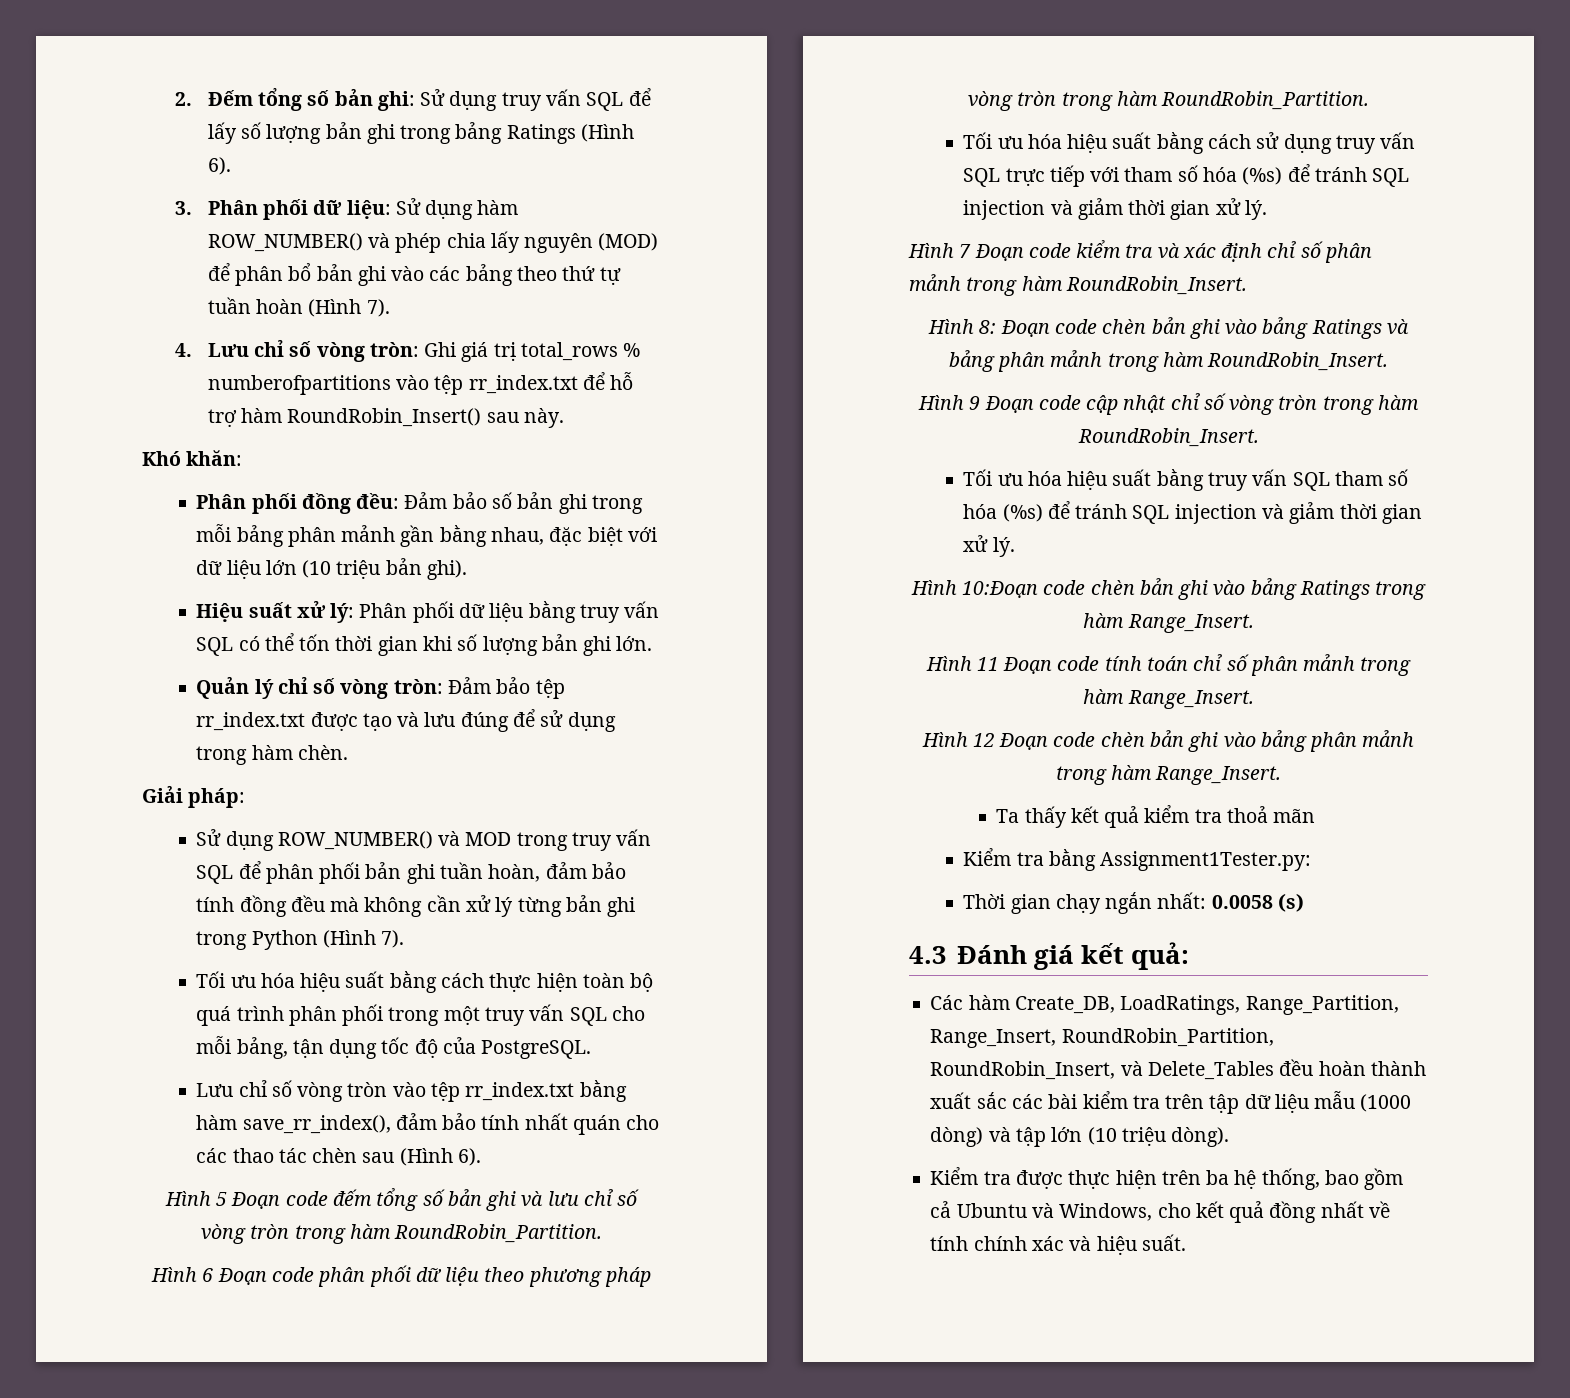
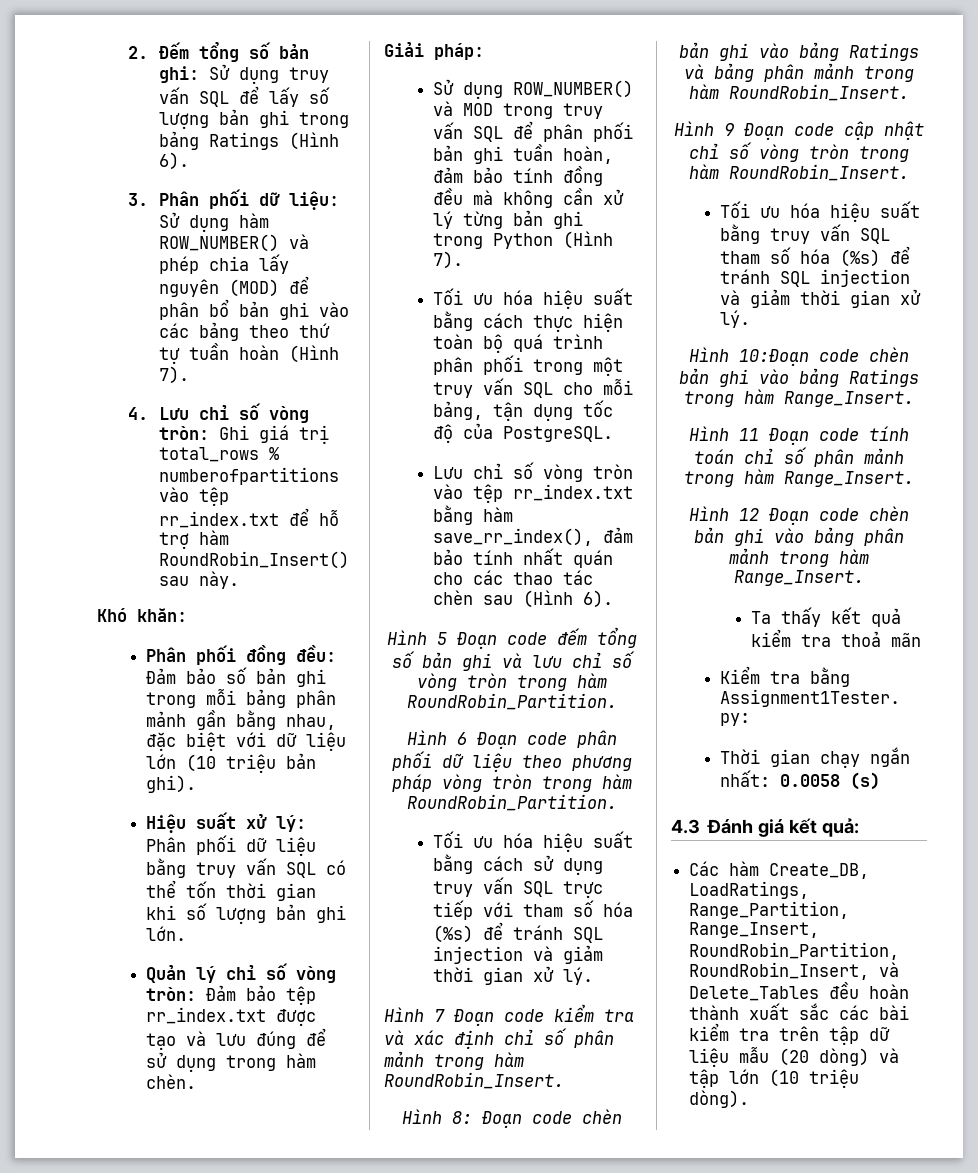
- Các hàm Create_DB, LoadRatings, Range_Partition, Range_Insert, RoundRobin_Partition, RoundRobin_Insert, và Delete_Tables đều hoàn thành xuất sắc các bài kiểm tra trên tập dữ liệu mẫu (1000 dòng) và tập lớn (10 triệu dòng).
+ Các hàm Create_DB, LoadRatings, Range_Partition, Range_Insert, RoundRobin_Partition, RoundRobin_Insert, và Delete_Tables đều hoàn thành xuất sắc các bài kiểm tra trên tập dữ liệu mẫu (20 dòng) và tập lớn (10 triệu dòng).
- Kiểm tra được thực hiện trên ba hệ thống, bao gồm cả Ubuntu và Windows, cho kết quả đồng nhất về tính chính xác và hiệu suất.

